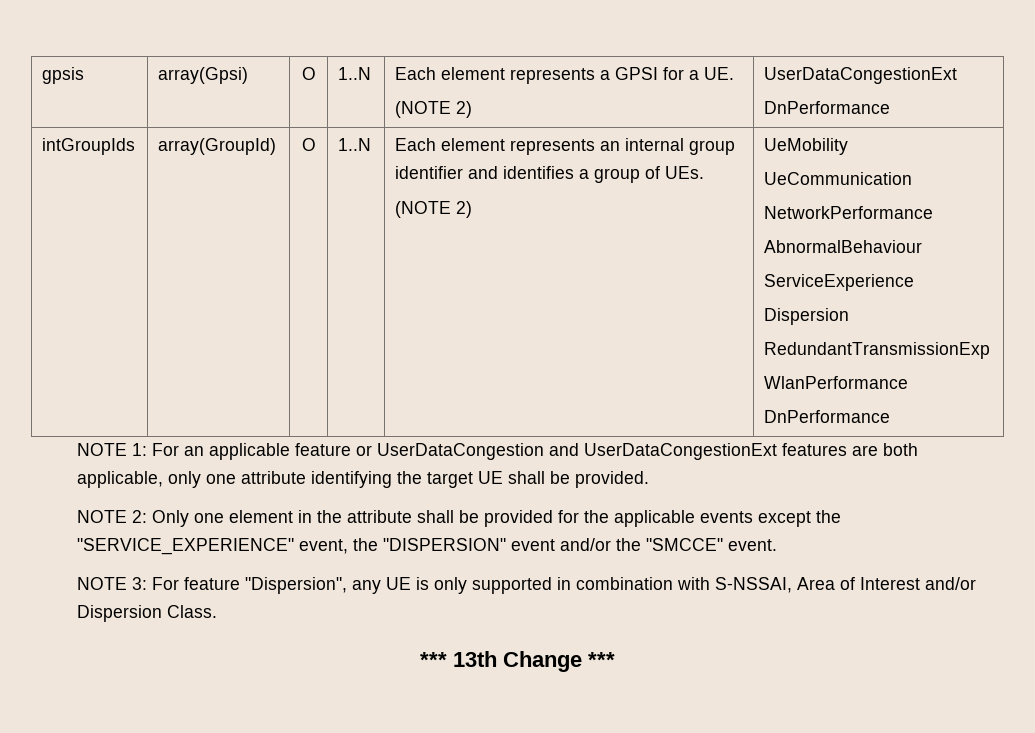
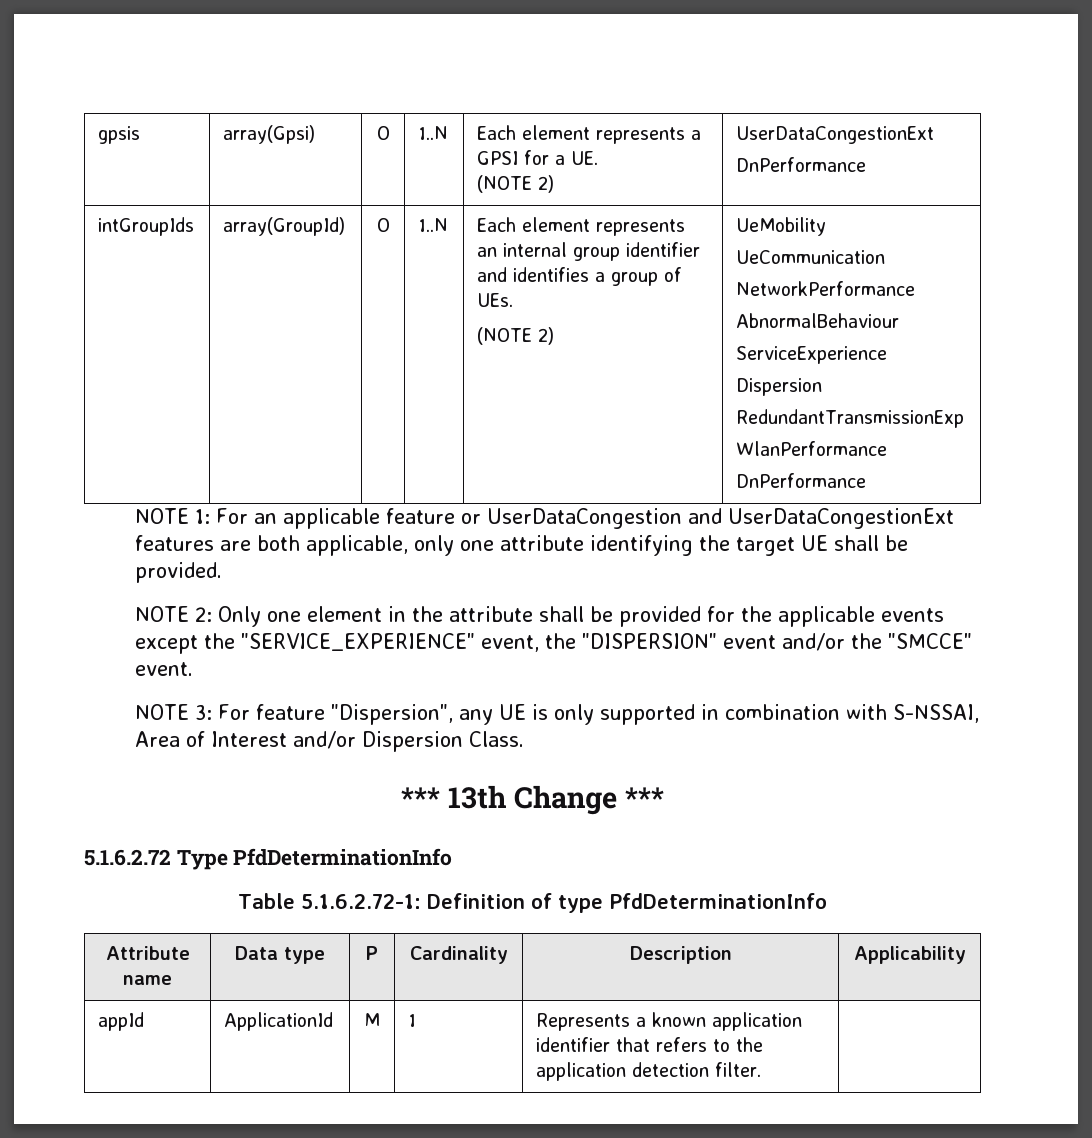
+ 5.1.6.2.72 Type PfdDeterminationInfo
+ Table 5.1.6.2.72-1: Definition of type PfdDeterminationInfo
+ Attribute name | Data type | P | Cardinality | Description | Applicability
+ appId | ApplicationId | M | 1 | Represents a known application identifier that refers to the application detection filter. |

